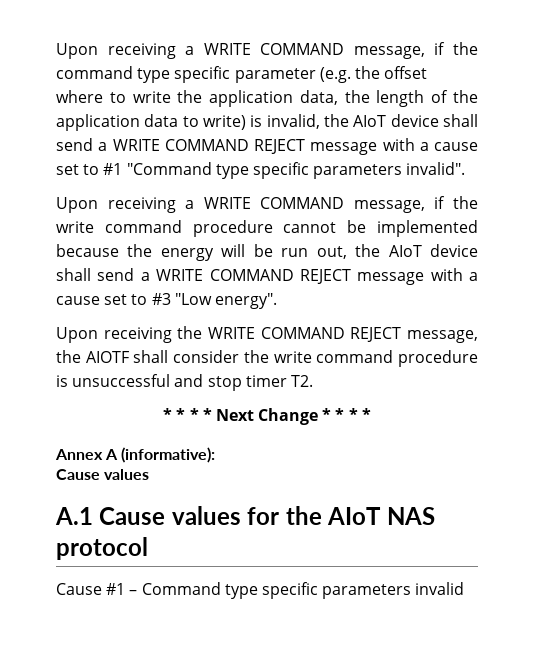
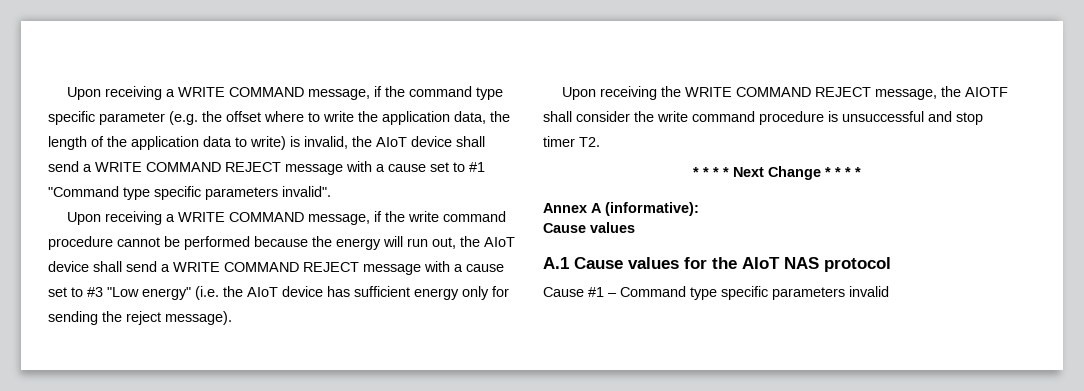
- Upon receiving a WRITE COMMAND message, if the write command procedure cannot be implemented because the energy will be run out, the AIoT device shall send a WRITE COMMAND REJECT message with a cause set to #3 "Low energy".
+ Upon receiving a WRITE COMMAND message, if the write command procedure cannot be performed because the energy will run out, the AIoT device shall send a WRITE COMMAND REJECT message with a cause set to #3 "Low energy" (i.e. the AIoT device has sufficient energy only for sending the reject message).

